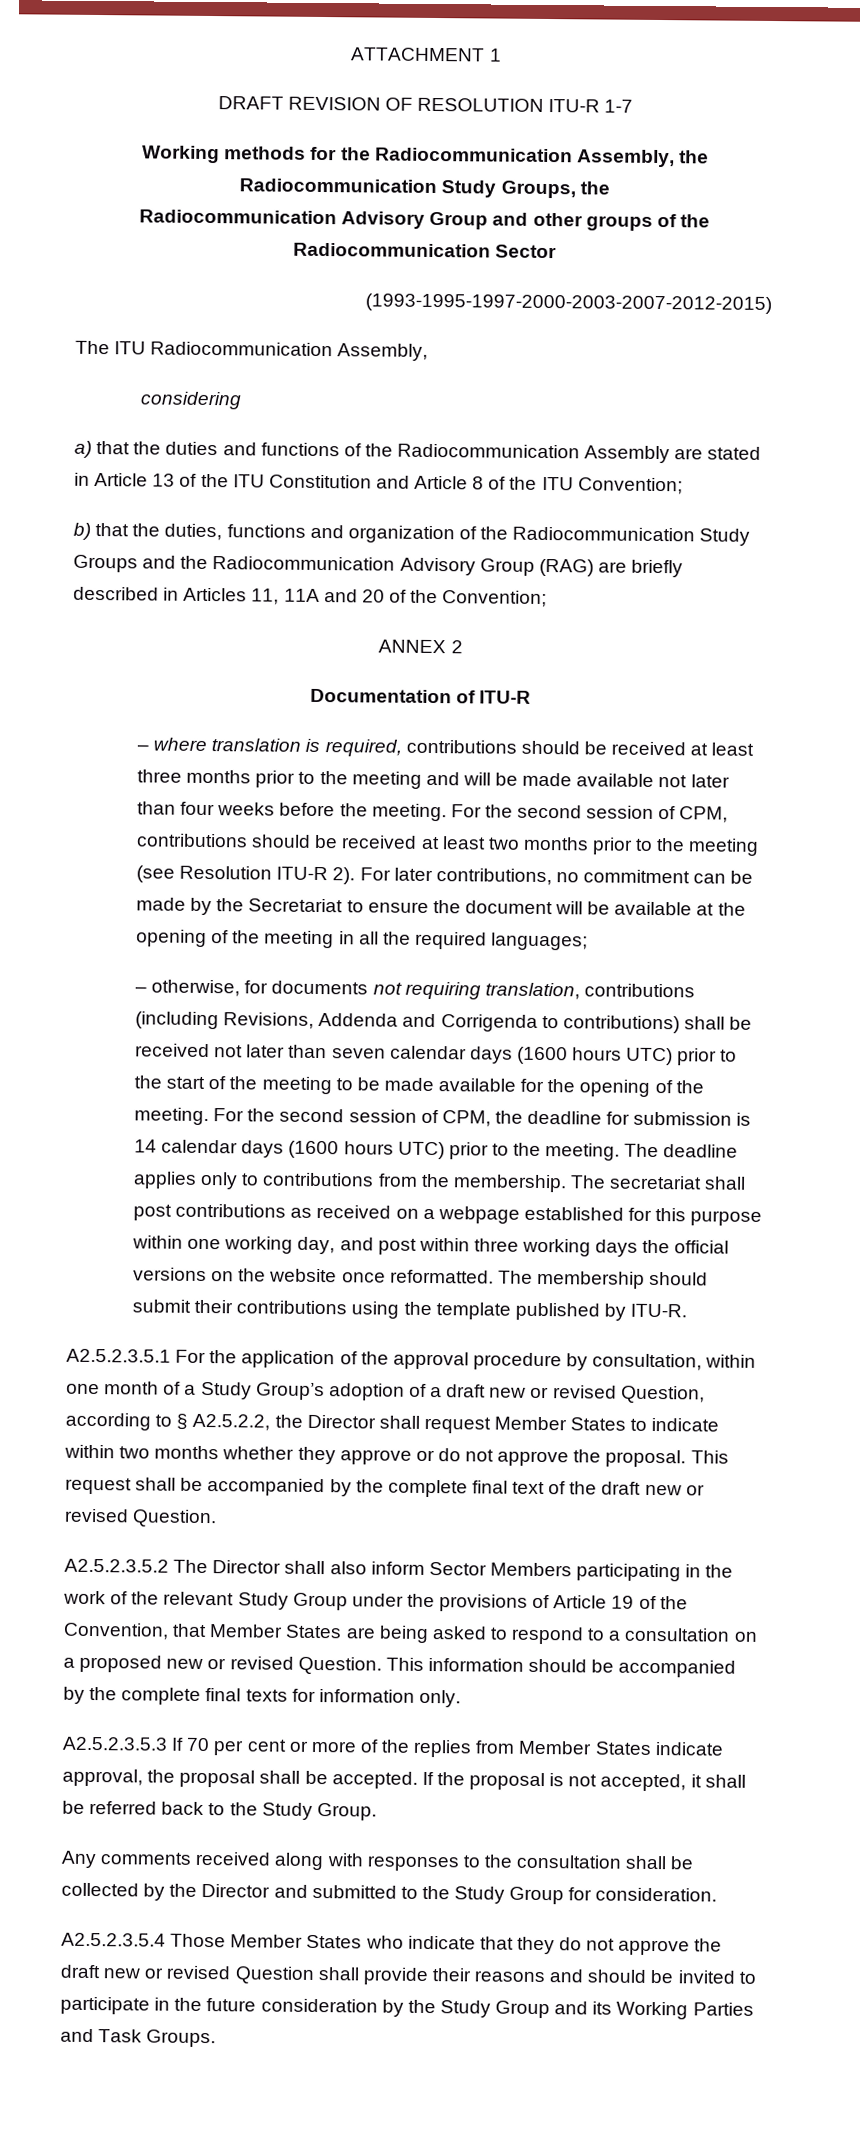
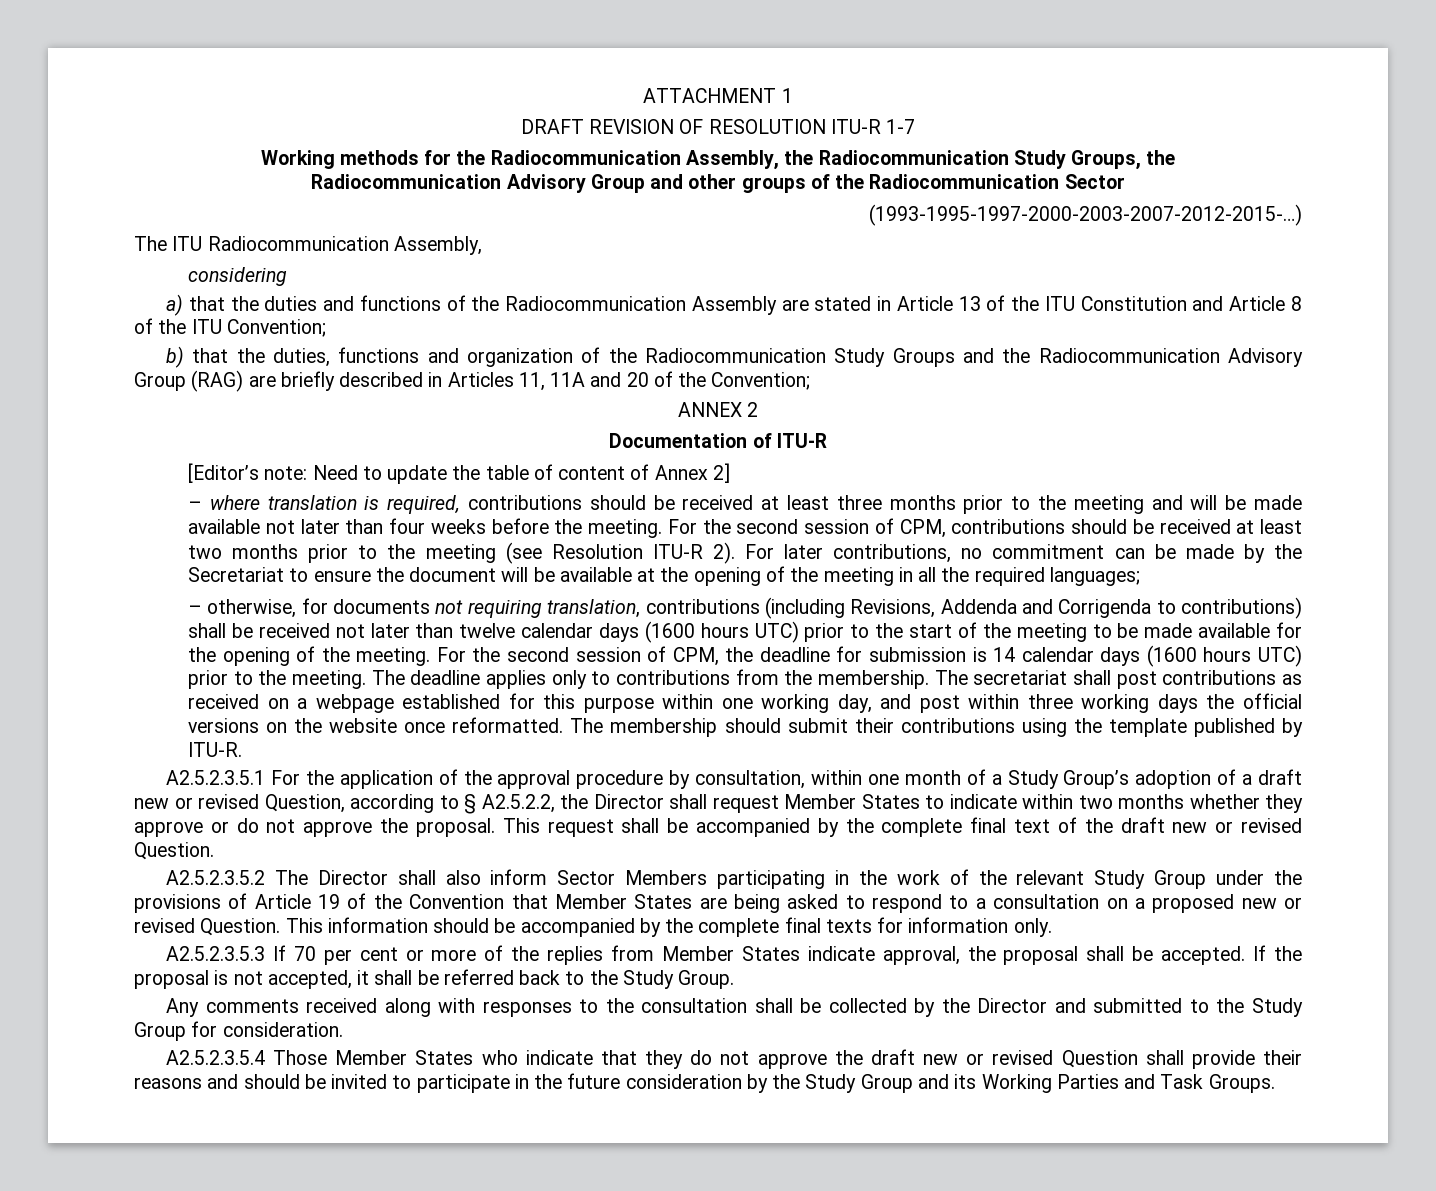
- (1993-1995-1997-2000-2003-2007-2012-2015)
+ (1993-1995-1997-2000-2003-2007-2012-2015-…)
+ [Editor’s note: Need to update the table of content of Annex 2]
- – otherwise, for documents not requiring translation, contributions (including Revisions, Addenda and Corrigenda to contributions) shall be received not later than seven calendar days (1600 hours UTC) prior to the start of the meeting to be made available for the opening of the meeting.
+ – otherwise, for documents not requiring translation, contributions (including Revisions, Addenda and Corrigenda to contributions) shall be received not later than twelve calendar days (1600 hours UTC) prior to the start of the meeting to be made available for the opening of the meeting.
- A2.5.2.3.5.2 The Director shall also inform Sector Members participating in the work of the relevant Study Group under the provisions of Article 19 of the Convention, that Member States are being asked to respond to a consultation on a proposed new or revised Question.
+ A2.5.2.3.5.2 The Director shall also inform Sector Members participating in the work of the relevant Study Group under the provisions of Article 19 of the Convention that Member States are being asked to respond to a consultation on a proposed new or revised Question.

